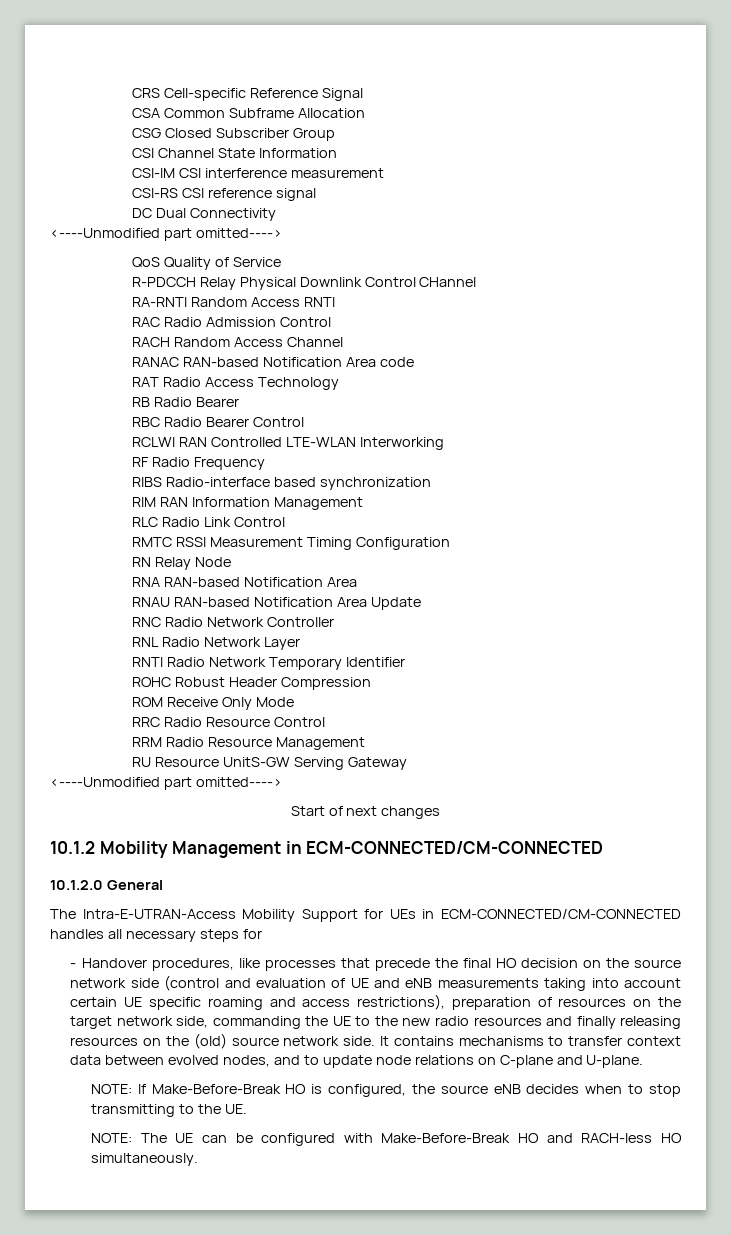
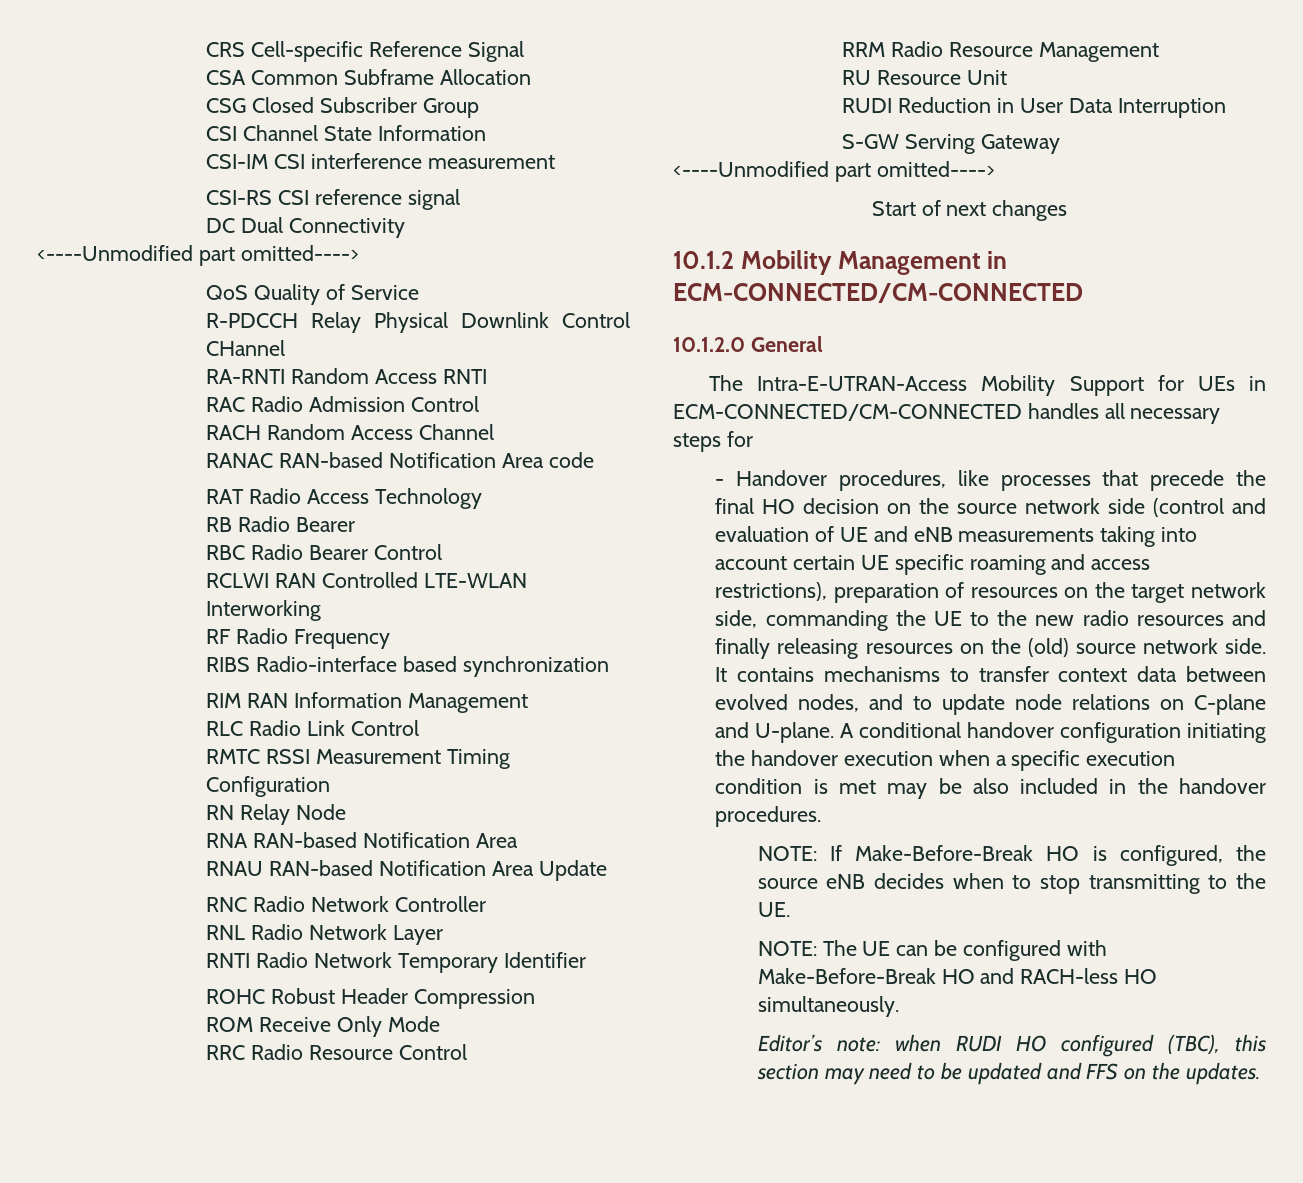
- RU Resource UnitS-GW Serving Gateway
+ RU Resource Unit
+ RUDI Reduction in User Data Interruption
+ S-GW Serving Gateway
+ A conditional handover configuration initiating the handover execution when a specific execution condition is met may be also included in the handover procedures.
+ Editor’s note: when RUDI HO configured (TBC), this section may need to be updated and FFS on the updates.

